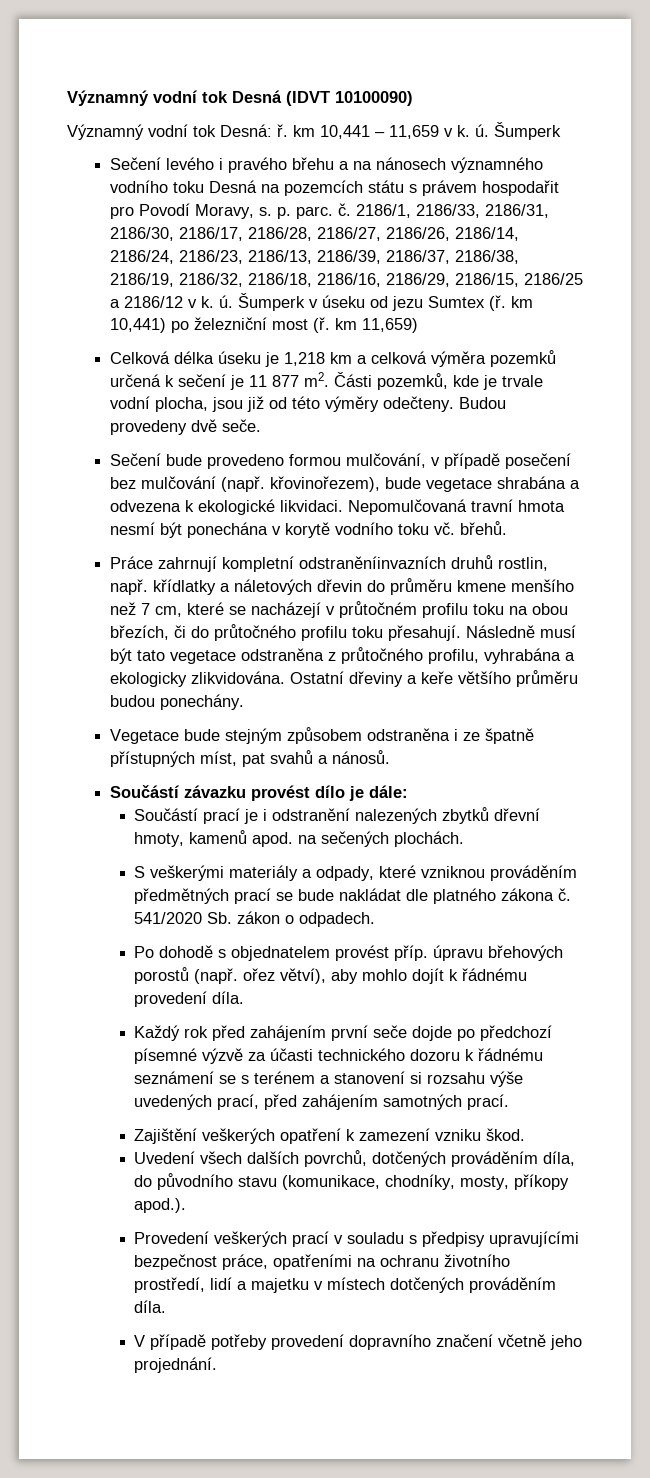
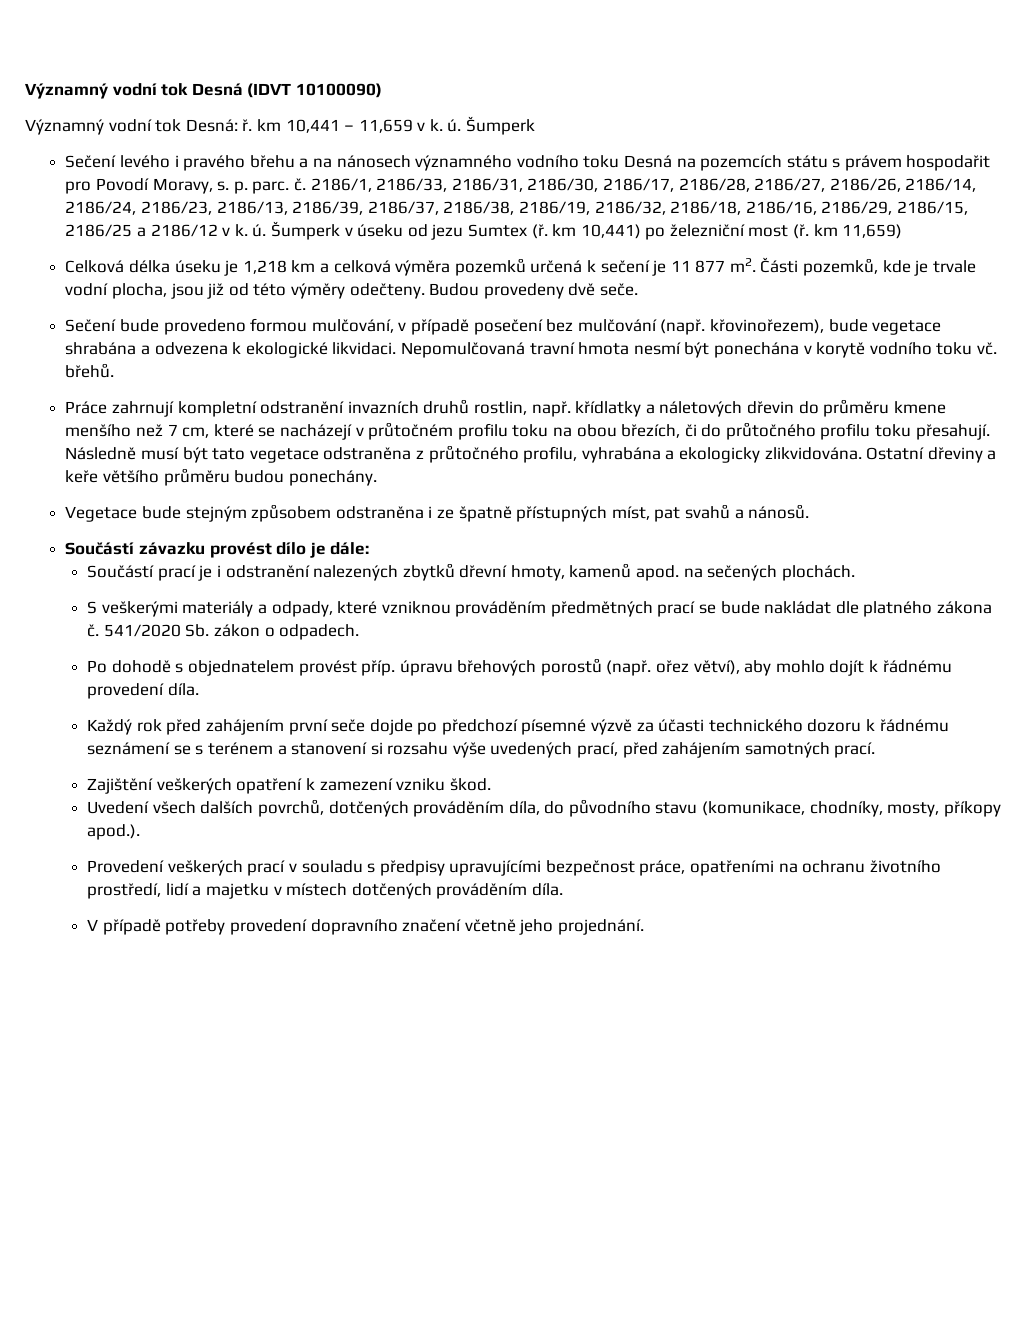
- Práce zahrnují kompletní odstraněníinvazních druhů rostlin, např. křídlatky a náletových dřevin do průměru kmene menšího než 7 cm, které se nacházejí v průtočném profilu toku na obou březích, či do průtočného profilu toku přesahují.
+ Práce zahrnují kompletní odstranění invazních druhů rostlin, např. křídlatky a náletových dřevin do průměru kmene menšího než 7 cm, které se nacházejí v průtočném profilu toku na obou březích, či do průtočného profilu toku přesahují.

